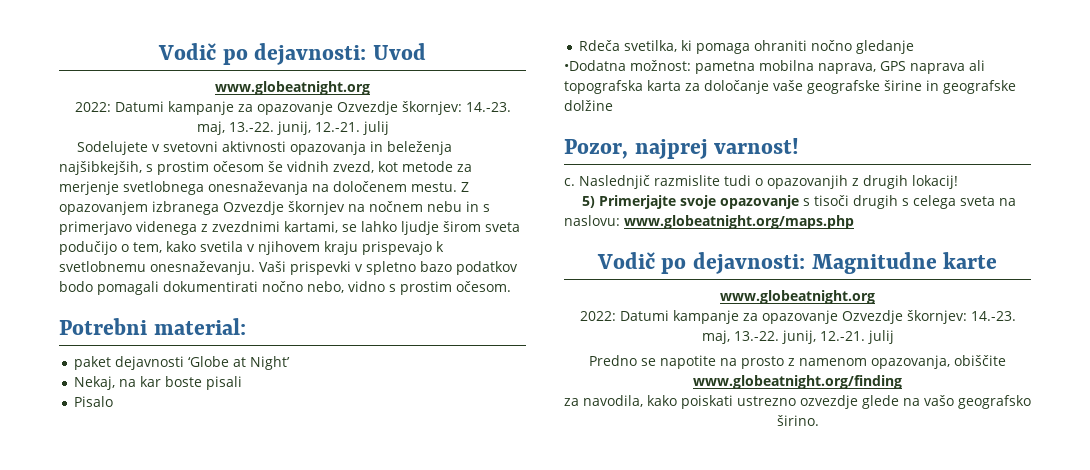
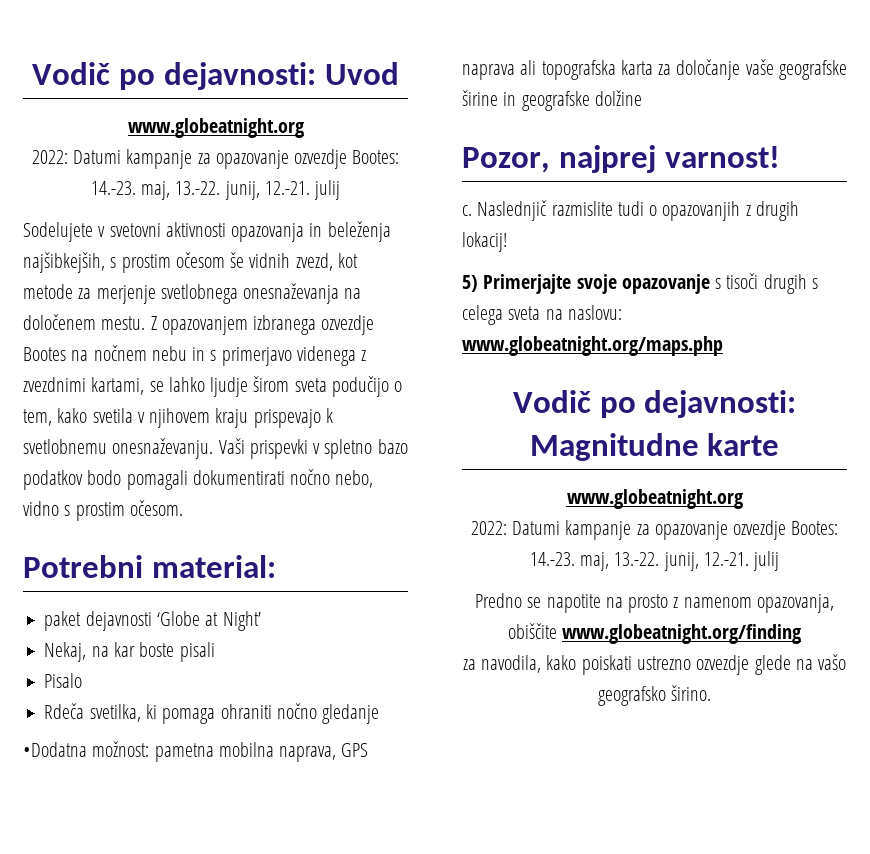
  Vodič po dejavnosti: Uvod
  www.globeatnight.org
- 2022: Datumi kampanje za opazovanje Ozvezdje škornjev: 14.-23. maj, 13.-22. junij, 12.-21. julij
+ 2022: Datumi kampanje za opazovanje ozvezdje Bootes: 14.-23. maj, 13.-22. junij, 12.-21. julij
- Z opazovanjem izbranega Ozvezdje škornjev na nočnem nebu in s primerjavo videnega z zvezdnimi kartami, se lahko ljudje širom sveta podučijo o tem, kako svetila v njihovem kraju prispevajo k svetlobnemu onesnaževanju.
+ Z opazovanjem izbranega ozvezdje Bootes na nočnem nebu in s primerjavo videnega z zvezdnimi kartami, se lahko ljudje širom sveta podučijo o tem, kako svetila v njihovem kraju prispevajo k svetlobnemu onesnaževanju.
  Vodič po dejavnosti: Magnitudne karte
  www.globeatnight.org
- 2022: Datumi kampanje za opazovanje Ozvezdje škornjev: 14.-23. maj, 13.-22. junij, 12.-21. julij
+ 2022: Datumi kampanje za opazovanje ozvezdje Bootes: 14.-23. maj, 13.-22. junij, 12.-21. julij

